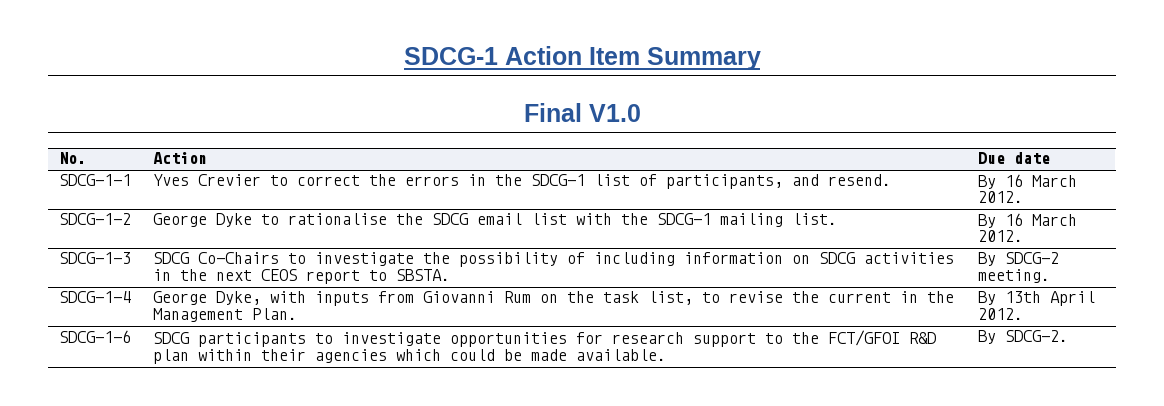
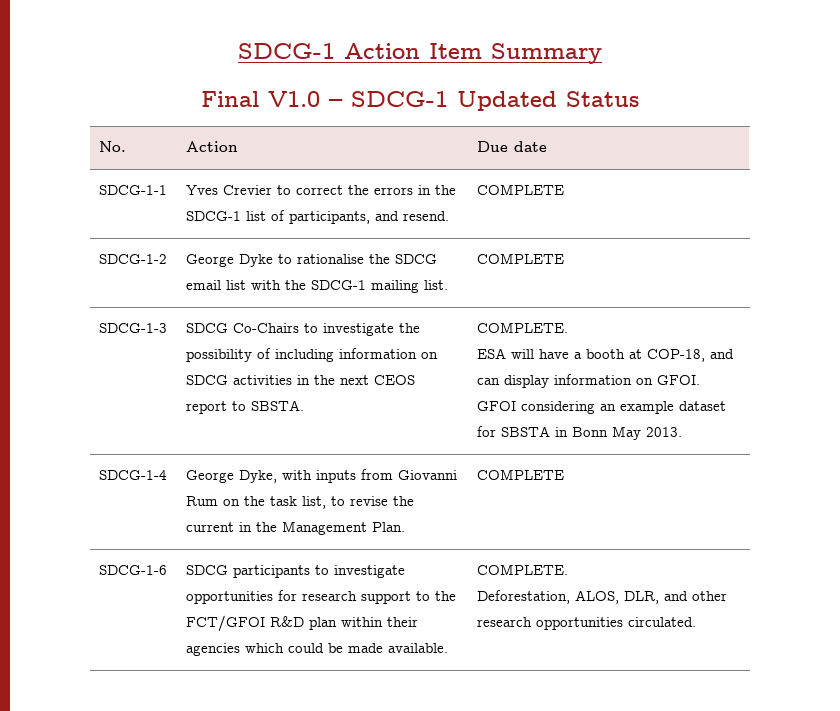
- Final V1.0
+ Final V1.0 – SDCG-1 Updated Status
- SDCG-1-1 | Yves Crevier to correct the errors in the SDCG-1 list of participants, and resend. | By 16 March 2012.
+ SDCG-1-1 | Yves Crevier to correct the errors in the SDCG-1 list of participants, and resend. | COMPLETE
- SDCG-1-2 | George Dyke to rationalise the SDCG email list with the SDCG-1 mailing list. | By 16 March 2012.
+ SDCG-1-2 | George Dyke to rationalise the SDCG email list with the SDCG-1 mailing list. | COMPLETE
- SDCG Co-Chairs to investigate the possibility of including information on SDCG activities in the next CEOS report to SBSTA. | By SDCG-2 meeting.
+ SDCG Co-Chairs to investigate the possibility of including information on SDCG activities in the next CEOS report to SBSTA. | COMPLETE.
+ ESA will have a booth at COP-18, and can display information on GFOI. GFOI considering an example dataset for SBSTA in Bonn May 2013.
- SDCG-1-4 | George Dyke, with inputs from Giovanni Rum on the task list, to revise the current in the Management Plan. | By 13th April 2012.
+ SDCG-1-4 | George Dyke, with inputs from Giovanni Rum on the task list, to revise the current in the Management Plan. | COMPLETE
- SDCG-1-6 | SDCG participants to investigate opportunities for research support to the FCT/GFOI R&D plan within their agencies which could be made available. | By SDCG-2.
+ SDCG-1-6 | SDCG participants to investigate opportunities for research support to the FCT/GFOI R&D plan within their agencies which could be made available. | COMPLETE.
+ Deforestation, ALOS, DLR, and other research opportunities circulated.

